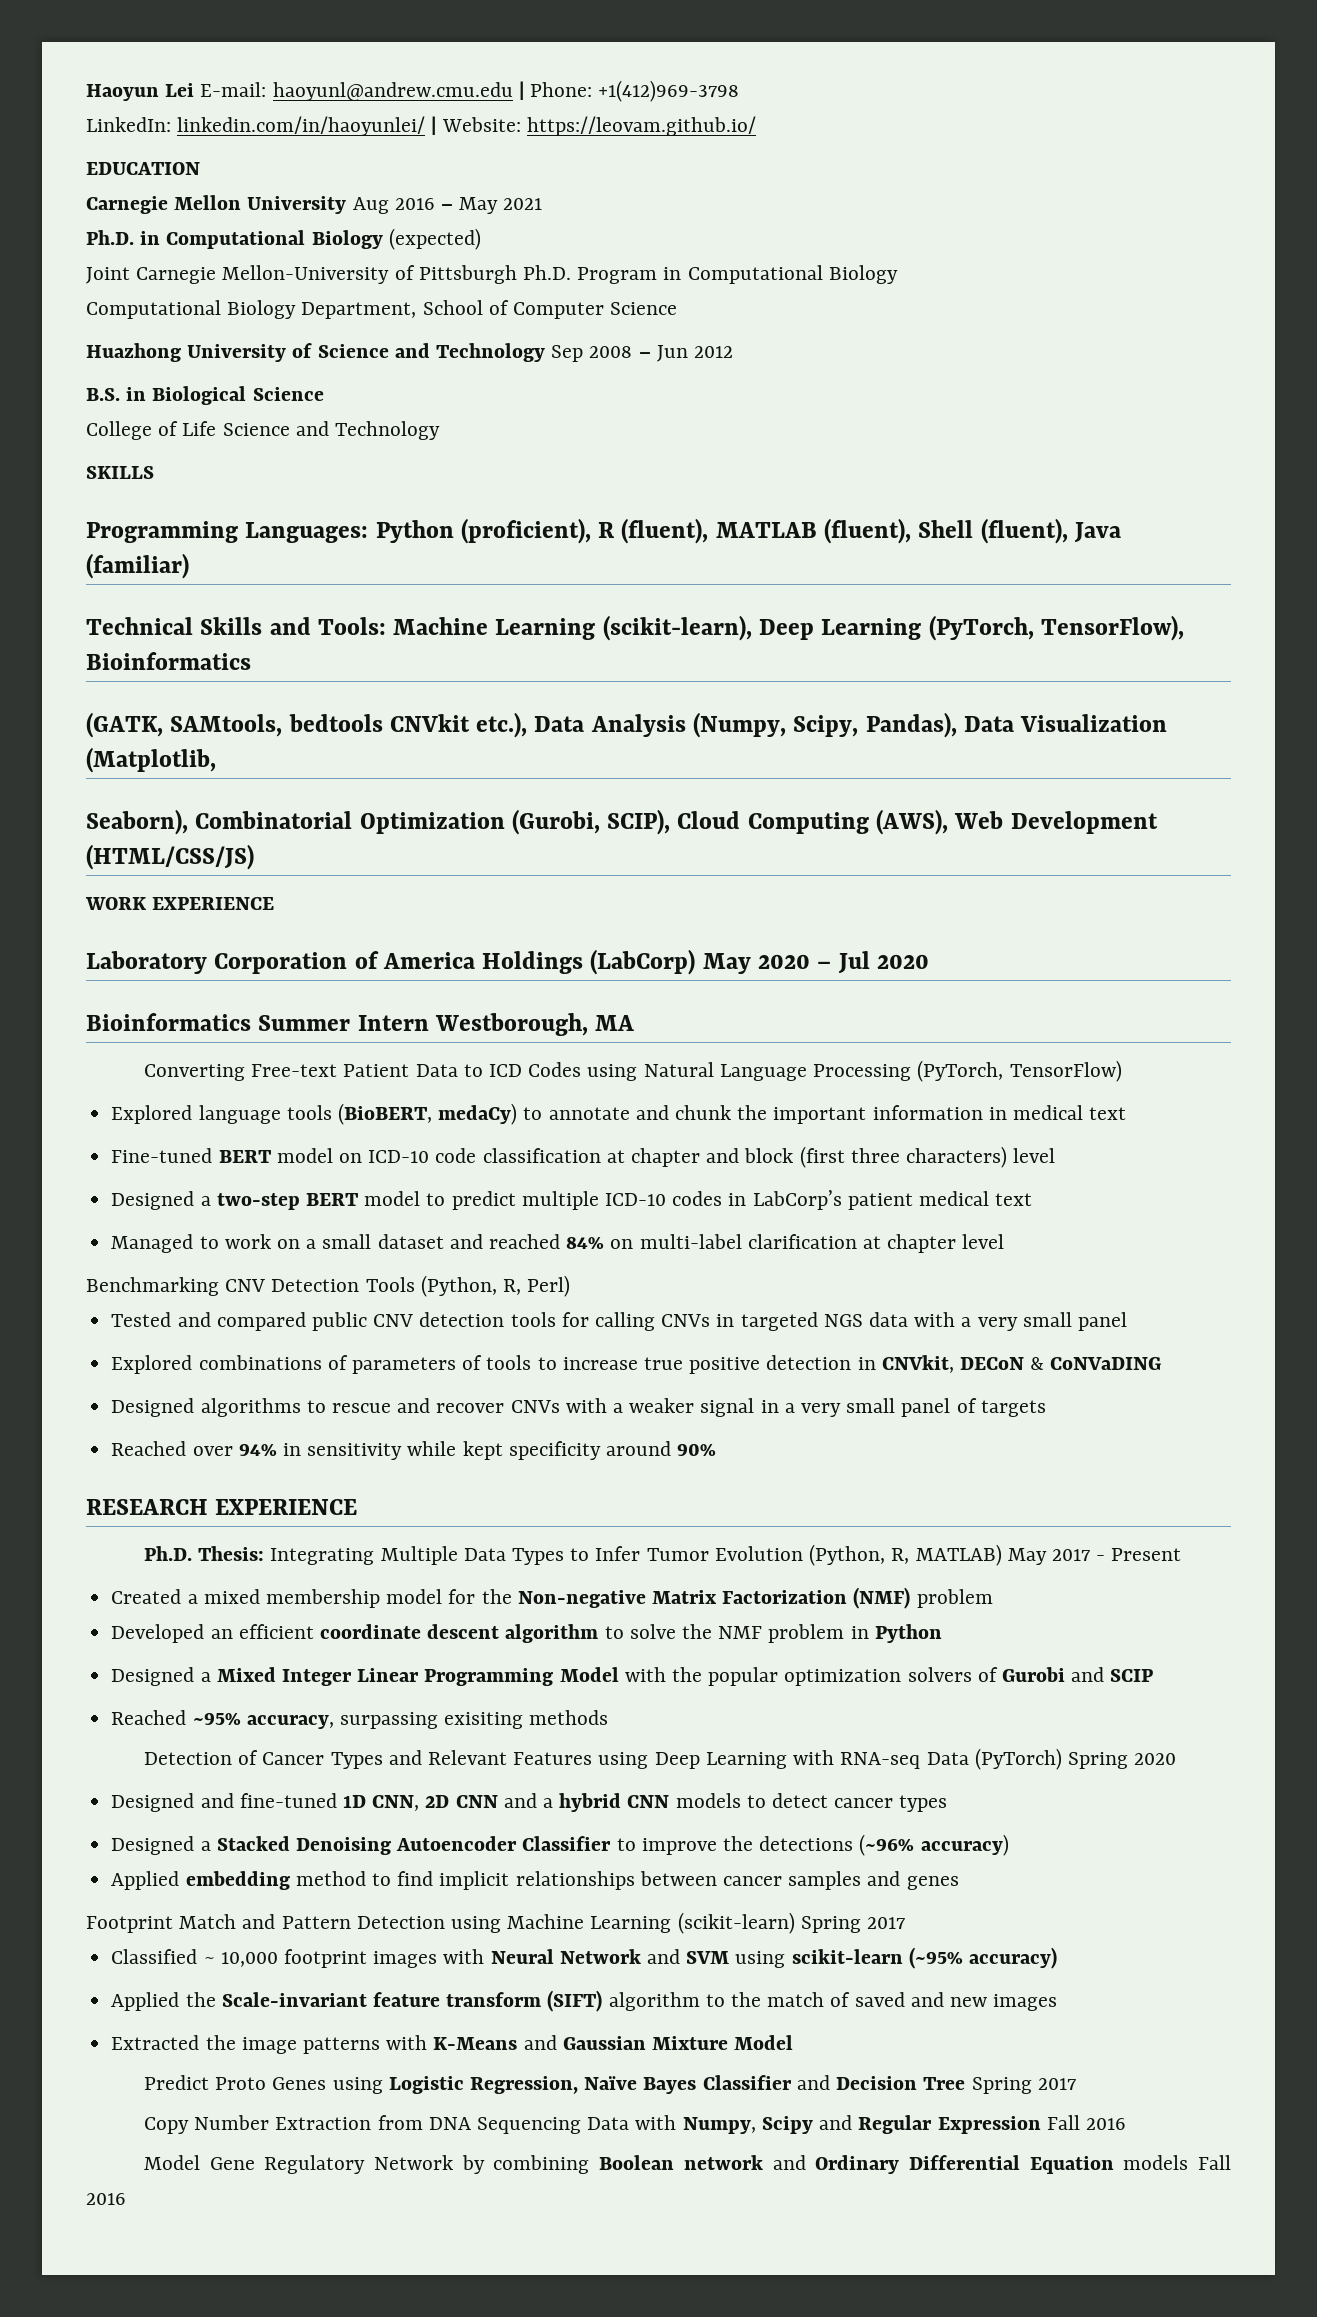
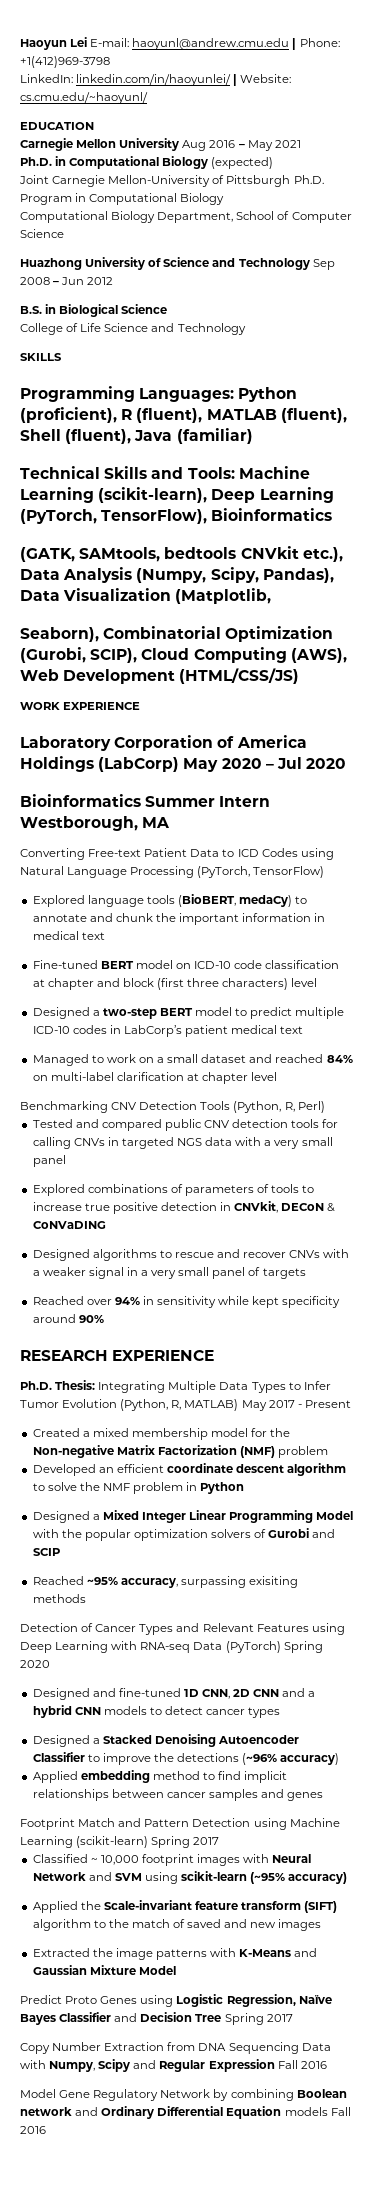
- LinkedIn: linkedin.com/in/haoyunlei/ | Website: https://leovam.github.io/
+ LinkedIn: linkedin.com/in/haoyunlei/ | Website: cs.cmu.edu/~haoyunl/

